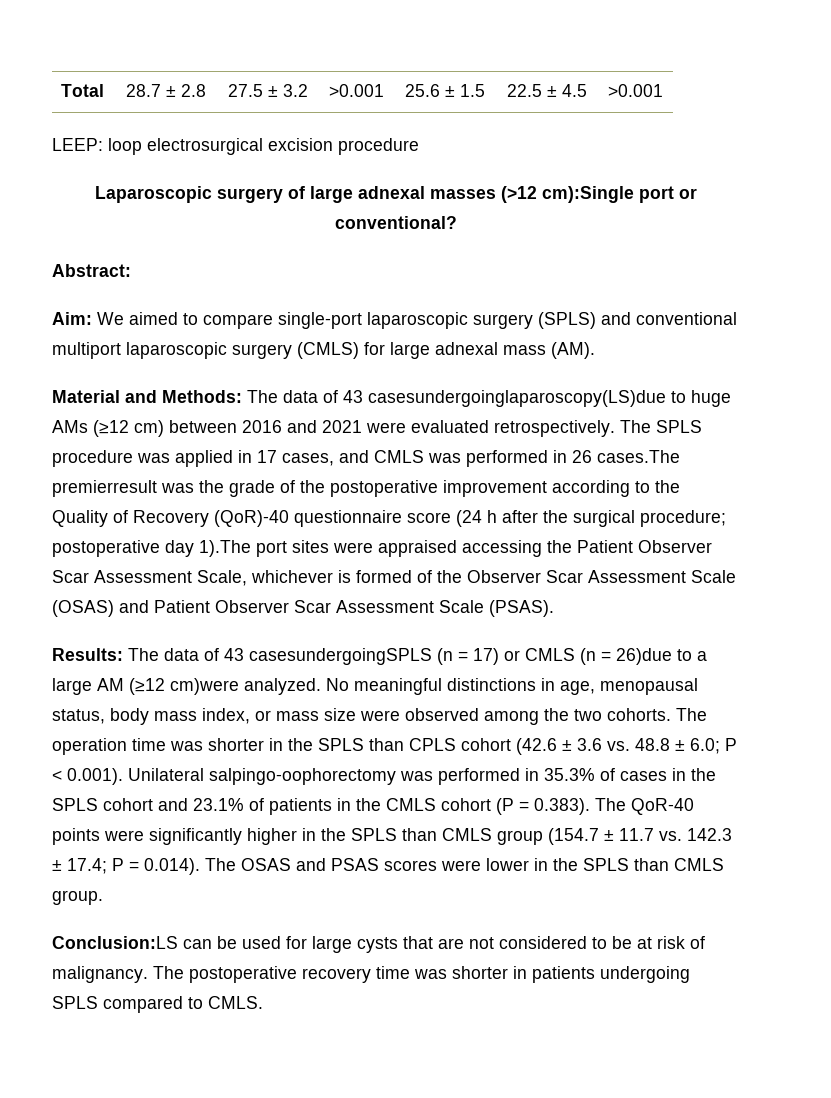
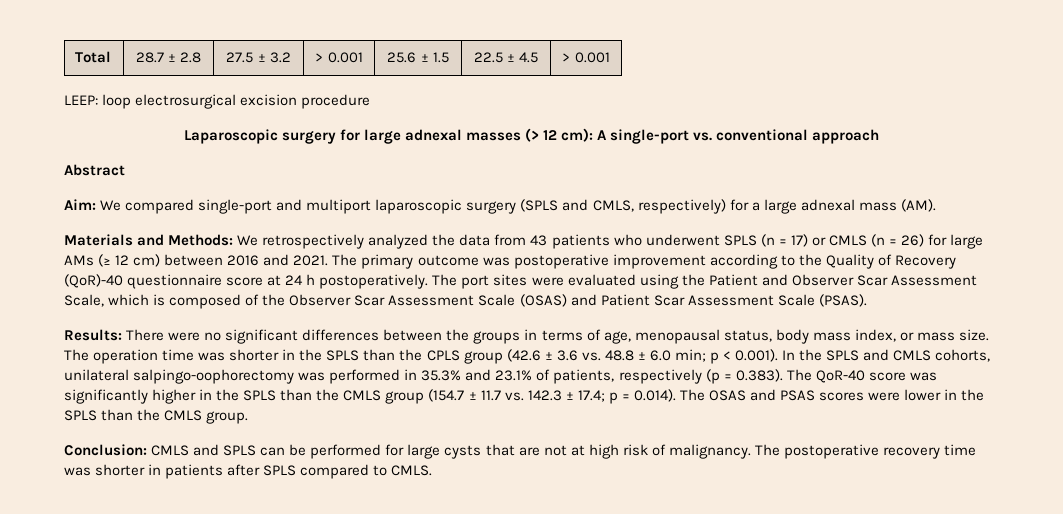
- Total | 28.7 ± 2.8 | 27.5 ± 3.2 | >0.001 | 25.6 ± 1.5 | 22.5 ± 4.5 | >0.001
+ Total | 28.7 ± 2.8 | 27.5 ± 3.2 | > 0.001 | 25.6 ± 1.5 | 22.5 ± 4.5 | > 0.001
- Laparoscopic surgery of large adnexal masses (>12 cm):Single port or conventional?
- Abstract:
- Aim: We aimed to compare single-port laparoscopic surgery (SPLS) and conventional multiport laparoscopic surgery (CMLS) for large adnexal mass (AM).
+ Laparoscopic surgery for large adnexal masses (> 12 cm): A single-port vs. conventional approach
+ Abstract
+ Aim: We compared single-port and multiport laparoscopic surgery (SPLS and CMLS, respectively) for a large adnexal mass (AM).
- Material and Methods: The data of 43 casesundergoinglaparoscopy(LS)due to huge AMs (≥12 cm) between 2016 and 2021 were evaluated retrospectively. The SPLS procedure was applied in 17 cases, and CMLS was performed in 26 cases.The premierresult was the grade of the postoperative improvement according to the Quality of Recovery (QoR)-40 questionnaire score (24 h after the surgical procedure; postoperative day 1).The port sites were appraised accessing the Patient Observer Scar Assessment Scale, whichever is formed of the Observer Scar Assessment Scale (OSAS) and Patient Observer Scar Assessment Scale (PSAS).
+ Materials and Methods: We retrospectively analyzed the data from 43 patients who underwent SPLS (n = 17) or CMLS (n = 26) for large AMs (≥ 12 cm) between 2016 and 2021. The primary outcome was postoperative improvement according to the Quality of Recovery (QoR)-40 questionnaire score at 24 h postoperatively. The port sites were evaluated using the Patient and Observer Scar Assessment Scale, which is composed of the Observer Scar Assessment Scale (OSAS) and Patient Scar Assessment Scale (PSAS).
- Results: The data of 43 casesundergoingSPLS (n = 17) or CMLS (n = 26)due to a large AM (≥12 cm)were analyzed. No meaningful distinctions in age, menopausal status, body mass index, or mass size were observed among the two cohorts.
+ Results: There were no significant differences between the groups in terms of age, menopausal status, body mass index, or mass size.
- The operation time was shorter in the SPLS than CPLS cohort (42.6 ± 3.6 vs. 48.8 ± 6.0; P < 0.001). Unilateral salpingo-oophorectomy was performed in 35.3% of cases in the SPLS cohort and 23.1% of patients in the CMLS cohort (P = 0.383). The QoR-40 points were significantly higher in the SPLS than CMLS group (154.7 ± 11.7 vs. 142.3 ± 17.4; P = 0.014). The OSAS and PSAS scores were lower in the SPLS than CMLS group.
+ The operation time was shorter in the SPLS than the CPLS group (42.6 ± 3.6 vs. 48.8 ± 6.0 min; p < 0.001). In the SPLS and CMLS cohorts, unilateral salpingo-oophorectomy was performed in 35.3% and 23.1% of patients, respectively (p = 0.383). The QoR-40 score was significantly higher in the SPLS than the CMLS group (154.7 ± 11.7 vs. 142.3 ± 17.4; p = 0.014). The OSAS and PSAS scores were lower in the SPLS than the CMLS group.
- Conclusion:LS can be used for large cysts that are not considered to be at risk of malignancy.
+ Conclusion: CMLS and SPLS can be performed for large cysts that are not at high risk of malignancy.
- The postoperative recovery time was shorter in patients undergoing SPLS compared to CMLS.
+ The postoperative recovery time was shorter in patients after SPLS compared to CMLS.

